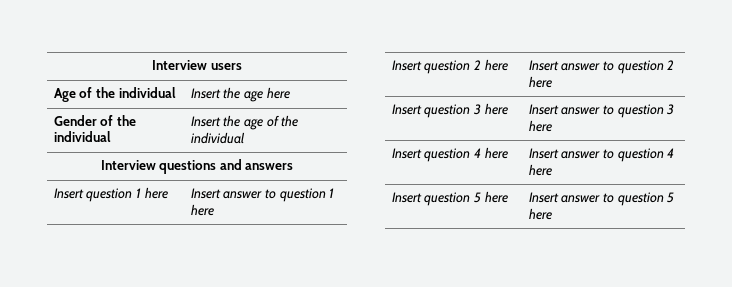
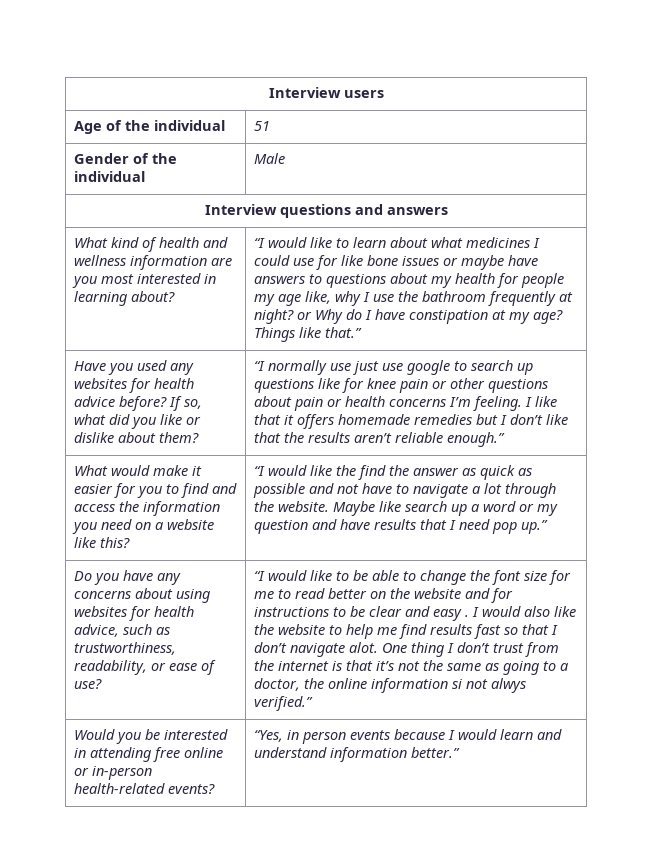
- Age of the individual | Insert the age here
+ Age of the individual | 51
- Gender of the individual | Insert the age of the individual
+ Gender of the individual | Male
  Interview questions and answers
- Insert question 1 here | Insert answer to question 1 here
- Insert question 2 here | Insert answer to question 2 here
- Insert question 3 here | Insert answer to question 3 here
- Insert question 4 here | Insert answer to question 4 here
- Insert question 5 here | Insert answer to question 5 here
+ What kind of health and wellness information are you most interested in learning about? | “I would like to learn about what medicines I could use for like bone issues or maybe have answers to questions about my health for people my age like, why I use the bathroom frequently at night? or Why do I have constipation at my age? Things like that.”
+ Have you used any websites for health advice before? If so, what did you like or dislike about them? | “I normally use just use google to search up questions like for knee pain or other questions about pain or health concerns I’m feeling. I like that it offers homemade remedies but I don’t like that the results aren’t reliable enough.”
+ What would make it easier for you to find and access the information you need on a website like this? | “I would like the find the answer as quick as possible and not have to navigate a lot through the website. Maybe like search up a word or my question and have results that I need pop up.”
+ Do you have any concerns about using websites for health advice, such as trustworthiness, readability, or ease of use? | “I would like to be able to change the font size for me to read better on the website and for instructions to be clear and easy . I would also like the website to help me find results fast so that I don’t navigate alot. One thing I don’t trust from the internet is that it’s not the same as going to a doctor, the online information si not alwys verified.”
+ Would you be interested in attending free online or in-person health-related events? | “Yes, in person events because I would learn and understand information better.”

